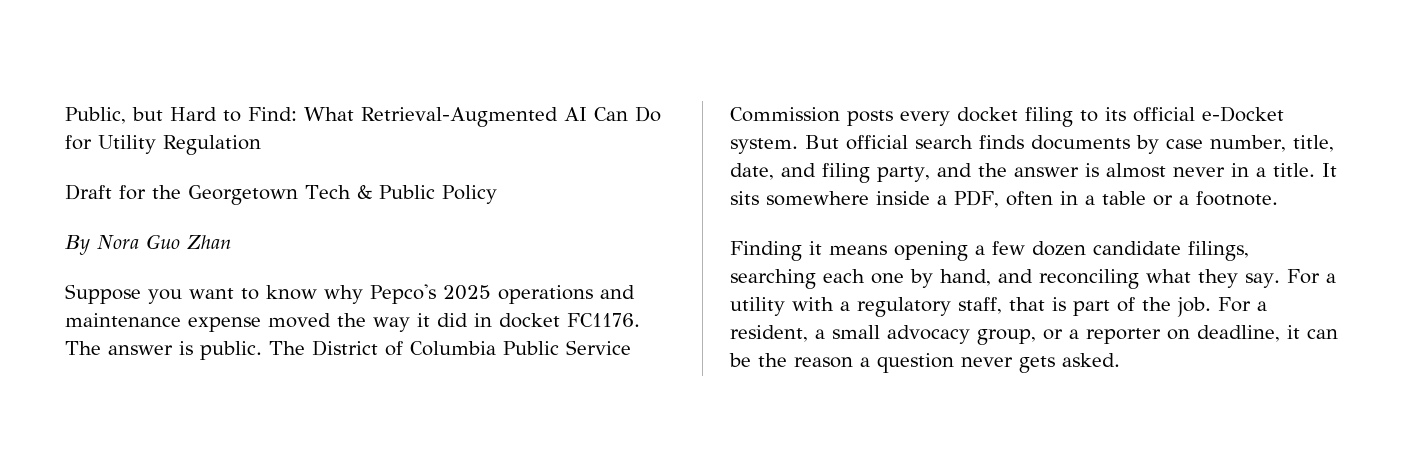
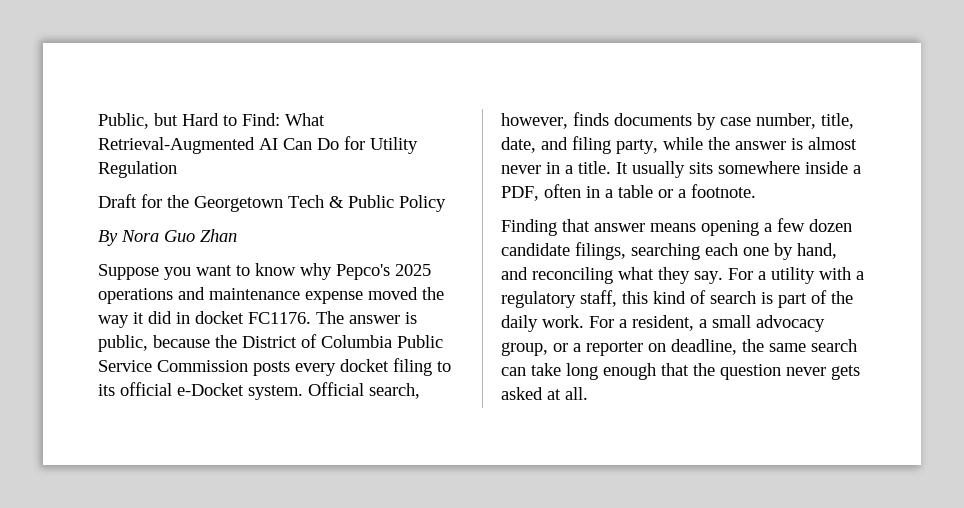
- The answer is public. The District of Columbia Public Service Commission posts every docket filing to its official e-Docket system.
+ The answer is public, because the District of Columbia Public Service Commission posts every docket filing to its official e-Docket system.
- But official search finds documents by case number, title, date, and filing party, and the answer is almost never in a title.
+ Official search, however, finds documents by case number, title, date, and filing party, while the answer is almost never in a title.
- It sits somewhere inside a PDF, often in a table or a footnote.
+ It usually sits somewhere inside a PDF, often in a table or a footnote.
- Finding it means opening a few dozen candidate filings, searching each one by hand, and reconciling what they say.
+ Finding that answer means opening a few dozen candidate filings, searching each one by hand, and reconciling what they say.
- For a utility with a regulatory staff, that is part of the job.
+ For a utility with a regulatory staff, this kind of search is part of the daily work.
- For a resident, a small advocacy group, or a reporter on deadline, it can be the reason a question never gets asked.
+ For a resident, a small advocacy group, or a reporter on deadline, the same search can take long enough that the question never gets asked at all.

